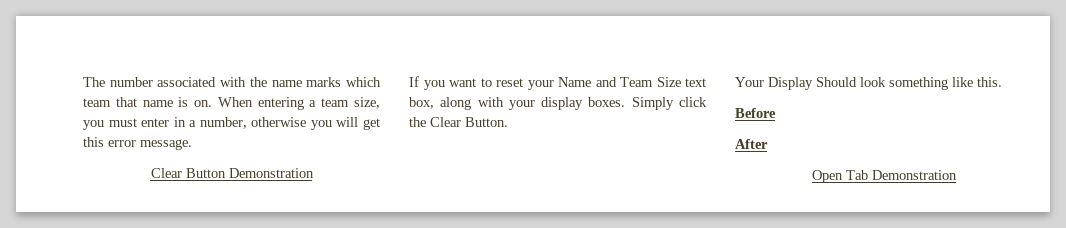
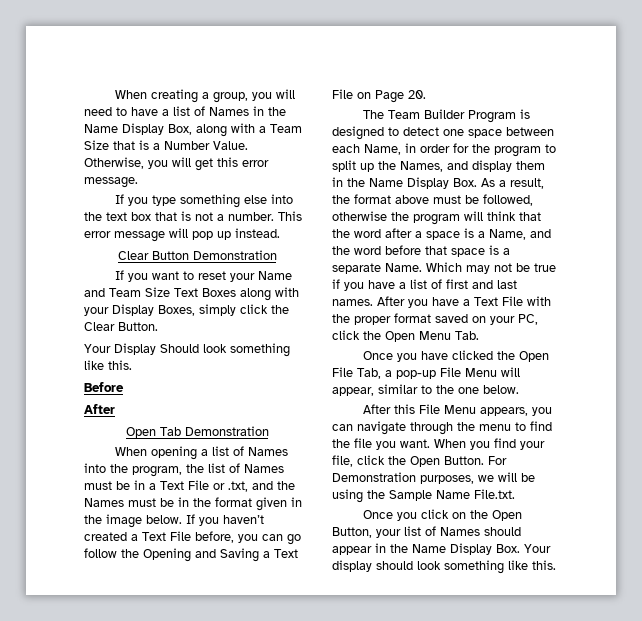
- The number associated with the name marks which team that name is on. When entering a team size, you must enter in a number, otherwise you will get this error message.
+ When creating a group, you will need to have a list of Names in the Name Display Box, along with a Team Size that is a Number Value. Otherwise, you will get this error message.
+ If you type something else into the text box that is not a number. This error message will pop up instead.
- If you want to reset your Name and Team Size text box, along with your display boxes. Simply click the Clear Button.
+ If you want to reset your Name and Team Size Text Boxes along with your Display Boxes, simply click the Clear Button.
+ When opening a list of Names into the program, the list of Names must be in a Text File or .txt, and the Names must be in the format given in the image below. If you haven’t created a Text File before, you can go follow the Opening and Saving a Text File on Page 20.
+ The Team Builder Program is designed to detect one space between each Name, in order for the program to split up the Names, and display them in the Name Display Box. As a result, the format above must be followed, otherwise the program will think that the word after a space is a Name, and the word before that space is a separate Name. Which may not be true if you have a list of first and last names. After you have a Text File with the proper format saved on your PC, click the Open Menu Tab.
+ Once you have clicked the Open File Tab, a pop-up File Menu will appear, similar to the one below.
+ After this File Menu appears, you can navigate through the menu to find the file you want. When you find your file, click the Open Button. For Demonstration purposes, we will be using the Sample Name File.txt.
+ Once you click on the Open Button, your list of Names should appear in the Name Display Box. Your display should look something like this.

